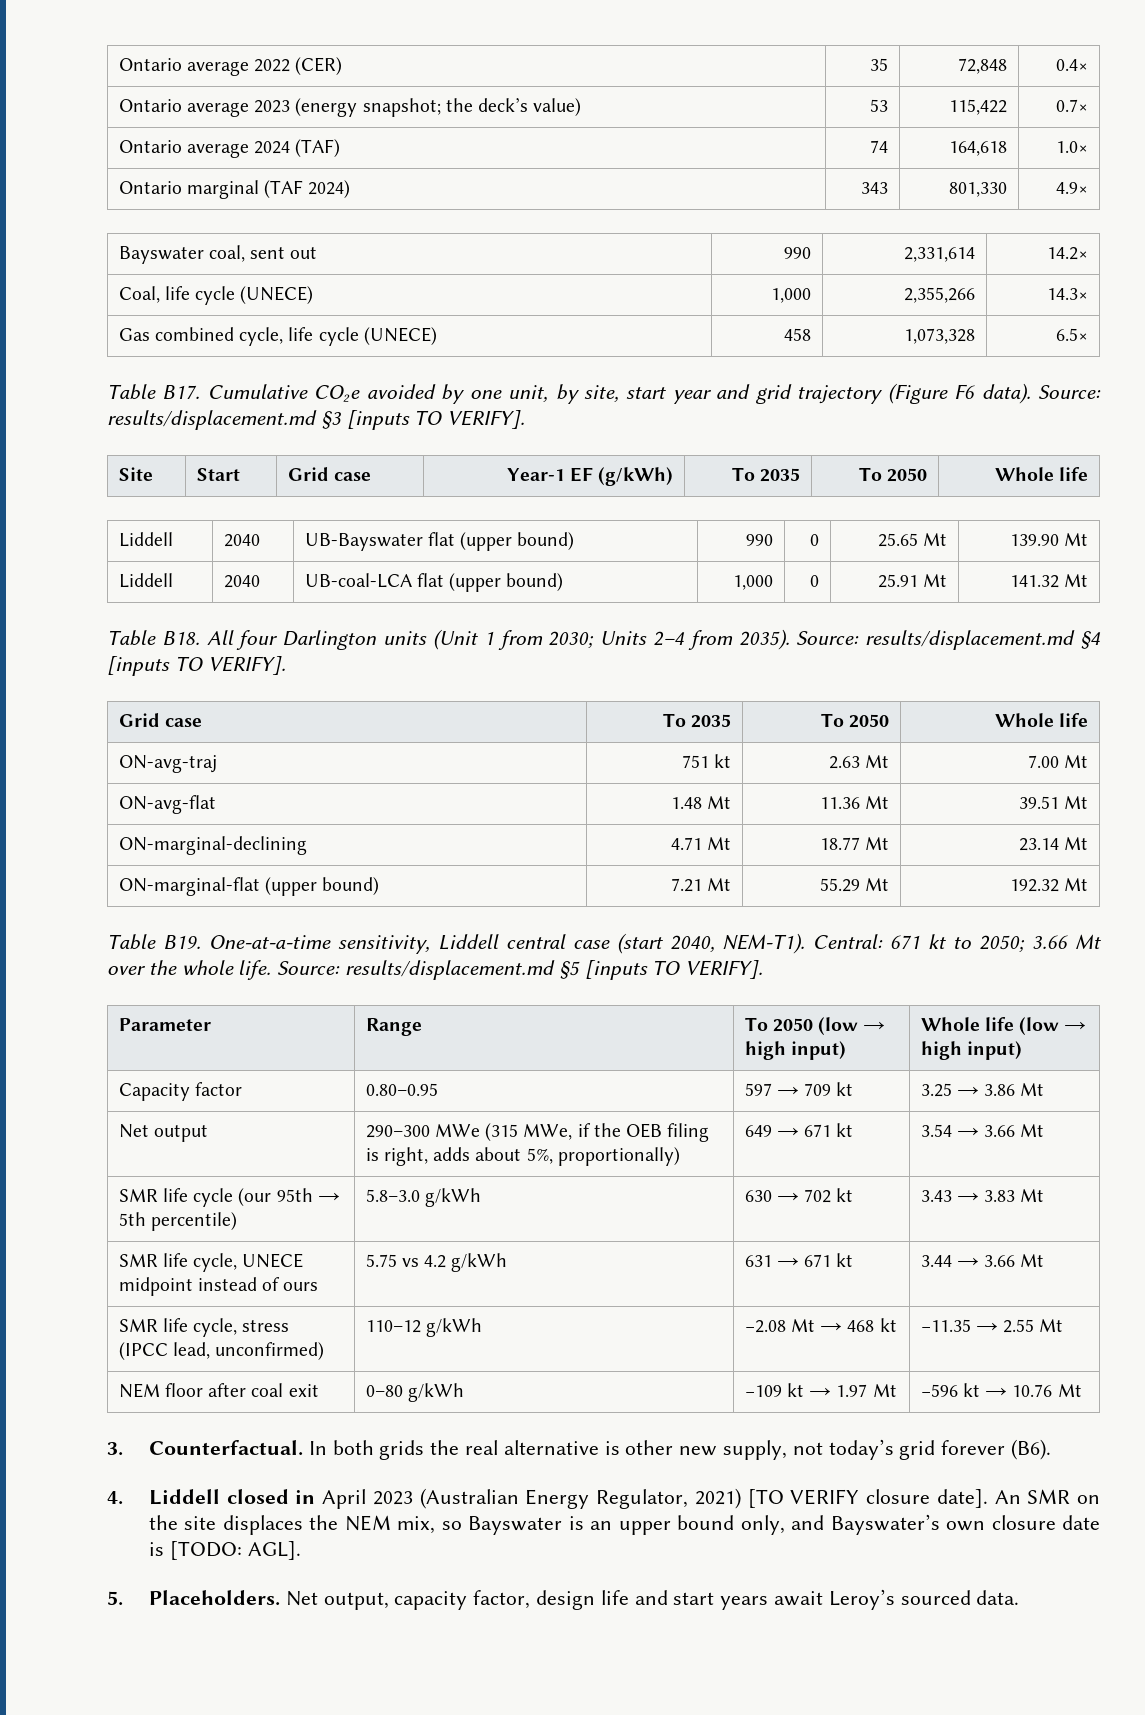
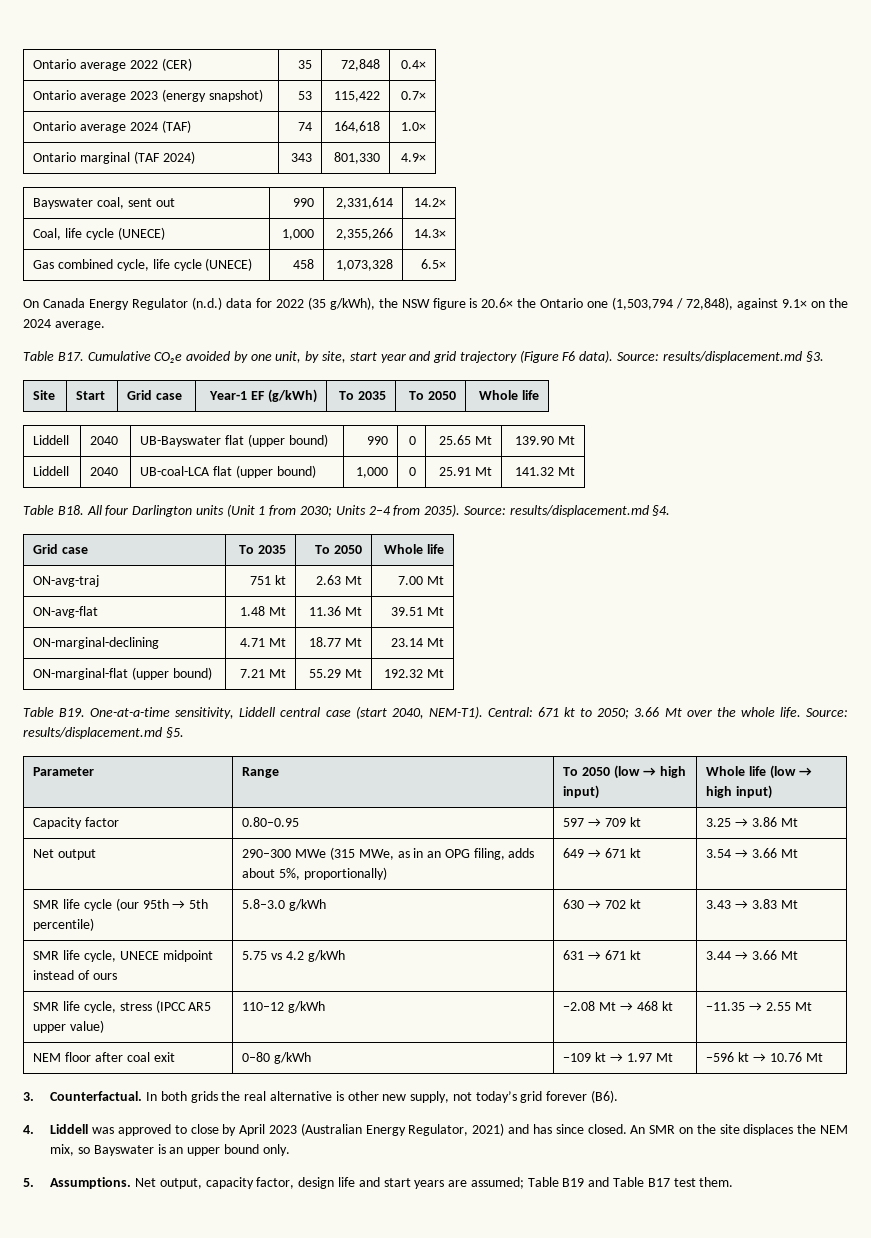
- Ontario average 2023 (energy snapshot; the deck’s value) | 53 | 115,422 | 0.7×
+ Ontario average 2023 (energy snapshot) | 53 | 115,422 | 0.7×
+ On Canada Energy Regulator (n.d.) data for 2022 (35 g/kWh), the NSW figure is 20.6× the Ontario one (1,503,794 / 72,848), against 9.1× on the 2024 average.
- Source: results/displacement.md §3 [inputs TO VERIFY].
+ Source: results/displacement.md §3.
- Source: results/displacement.md §4 [inputs TO VERIFY].
+ Source: results/displacement.md §4.
- Source: results/displacement.md §5 [inputs TO VERIFY].
+ Source: results/displacement.md §5.
- Net output | 290–300 MWe (315 MWe, if the OEB filing is right, adds about 5%, proportionally) | 649 → 671 kt | 3.54 → 3.66 Mt
+ Net output | 290–300 MWe (315 MWe, as in an OPG filing, adds about 5%, proportionally) | 649 → 671 kt | 3.54 → 3.66 Mt
- SMR life cycle, stress (IPCC lead, unconfirmed) | 110–12 g/kWh | −2.08 Mt → 468 kt | −11.35 → 2.55 Mt
+ SMR life cycle, stress (IPCC AR5 upper value) | 110–12 g/kWh | −2.08 Mt → 468 kt | −11.35 → 2.55 Mt
- 4. Liddell closed in April 2023 (Australian Energy Regulator, 2021) [TO VERIFY closure date].
+ 4. Liddell was approved to close by April 2023 (Australian Energy Regulator, 2021) and has since closed.
- An SMR on the site displaces the NEM mix, so Bayswater is an upper bound only, and Bayswater’s own closure date is [TODO: AGL].
+ An SMR on the site displaces the NEM mix, so Bayswater is an upper bound only.
- 5. Placeholders.
+ 5. Assumptions.
- Net output, capacity factor, design life and start years await Leroy’s sourced data.
+ Net output, capacity factor, design life and start years are assumed; Table B19 and Table B17 test them.

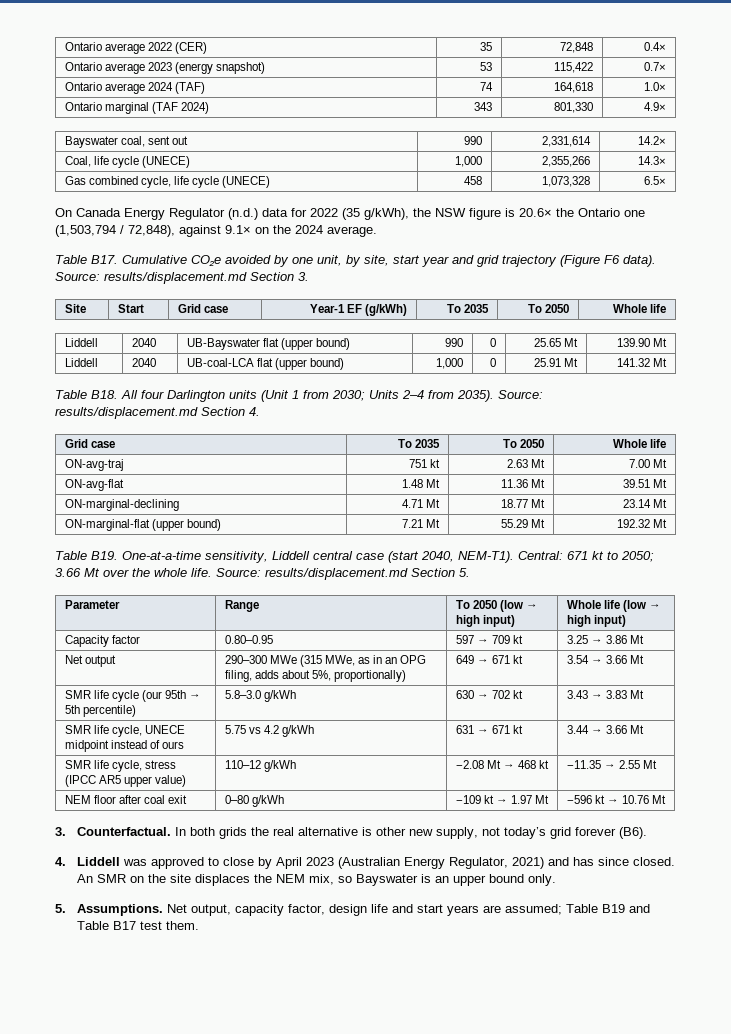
- Source: results/displacement.md §3.
+ Source: results/displacement.md Section 3.
- Source: results/displacement.md §4.
+ Source: results/displacement.md Section 4.
- Source: results/displacement.md §5.
+ Source: results/displacement.md Section 5.

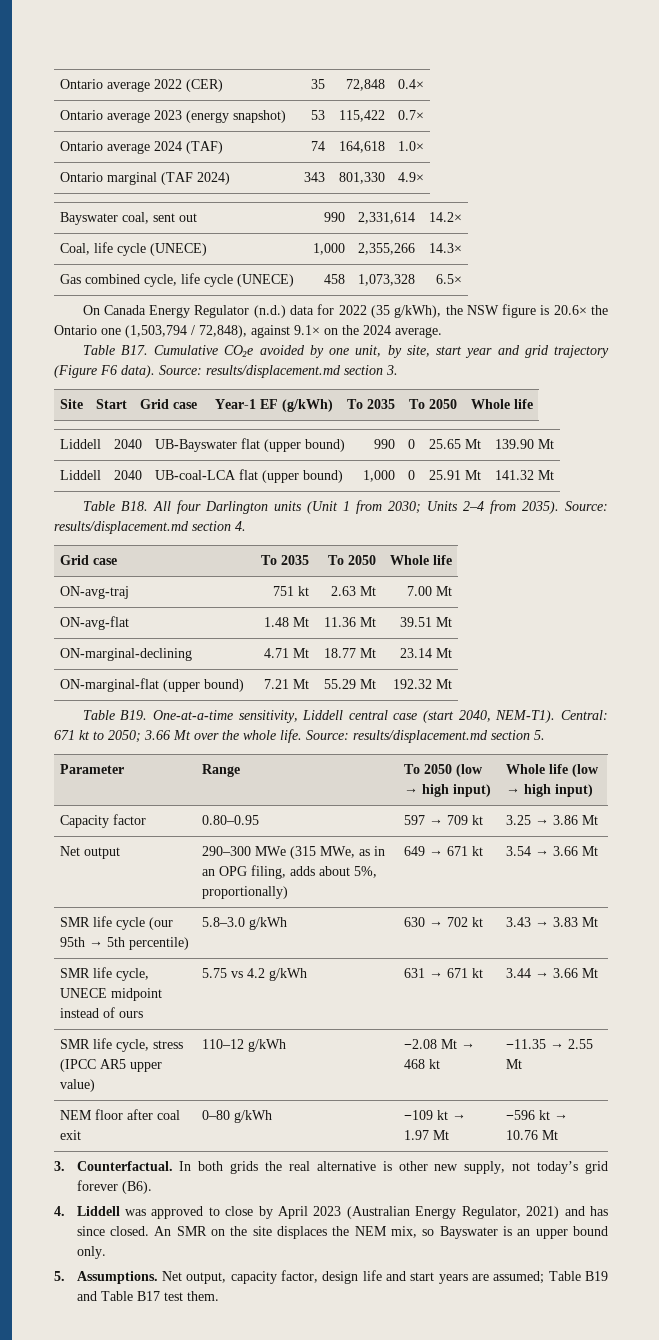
- Source: results/displacement.md Section 3.
+ Source: results/displacement.md section 3.
- Source: results/displacement.md Section 4.
+ Source: results/displacement.md section 4.
- Source: results/displacement.md Section 5.
+ Source: results/displacement.md section 5.

